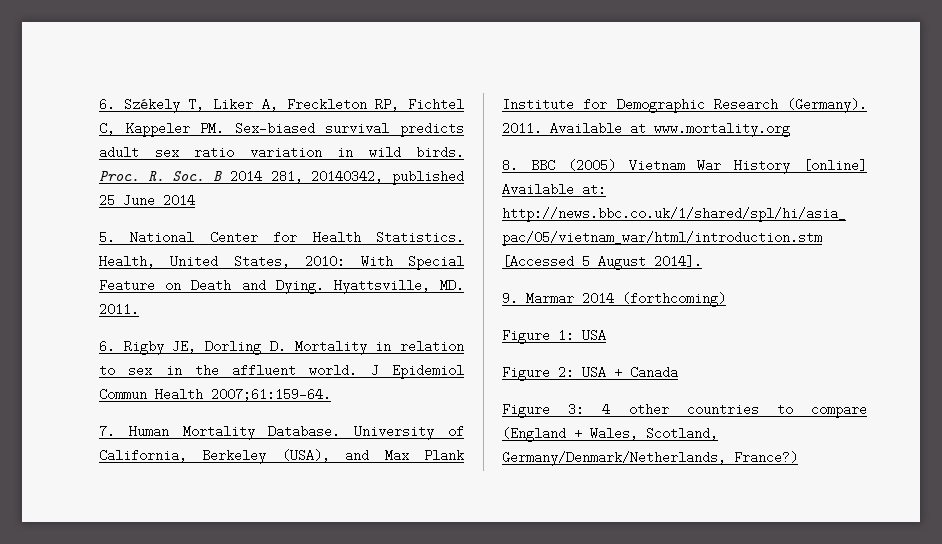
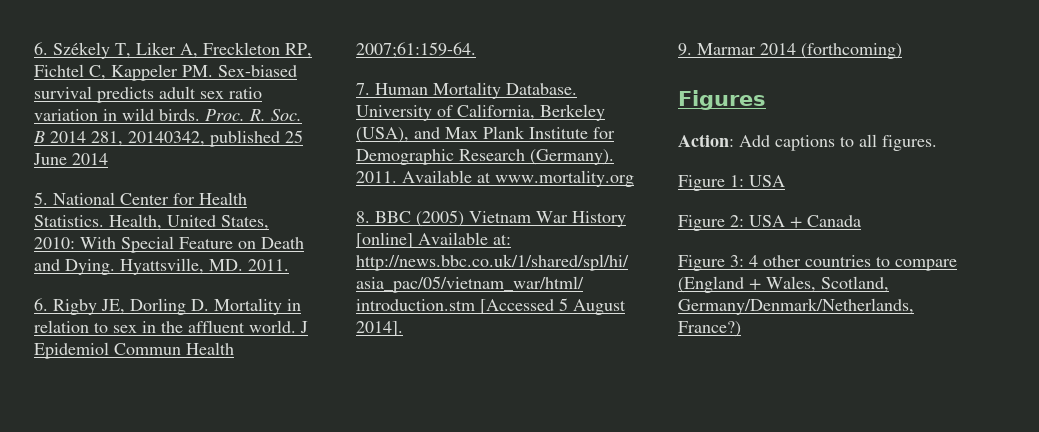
+ Figures
+ Action: Add captions to all figures.

